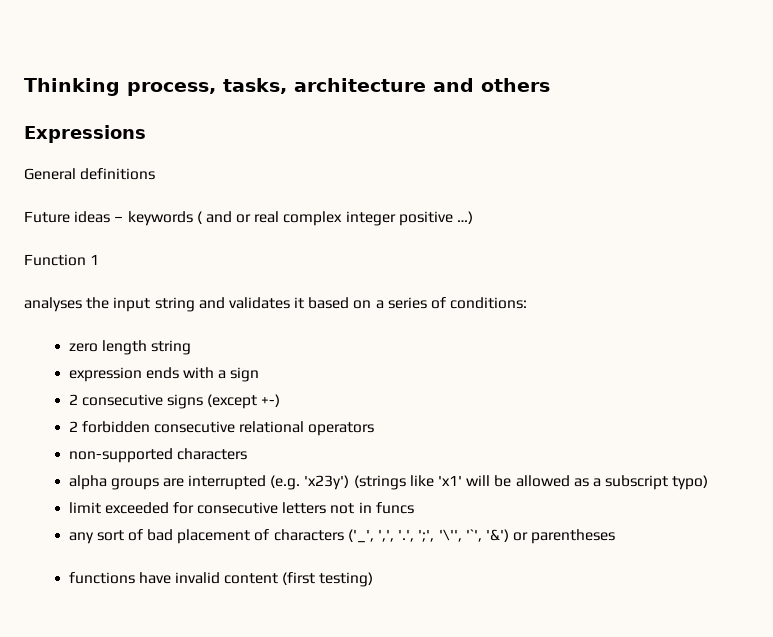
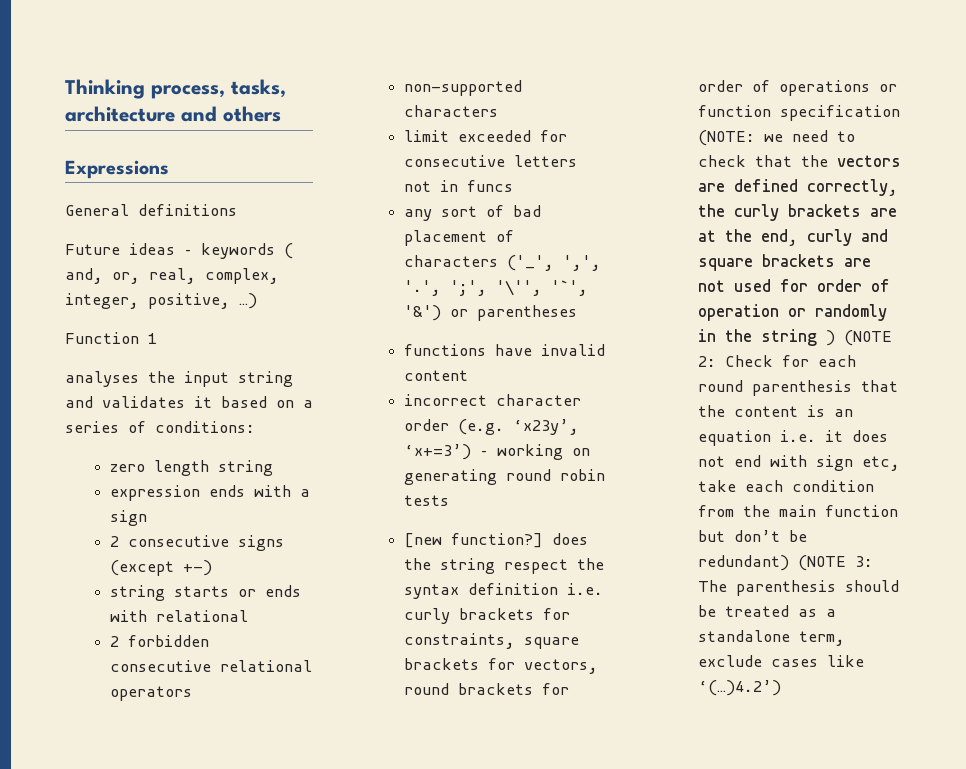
- Future ideas – keywords ( and or real complex integer positive …)
+ Future ideas – keywords ( and, or, real, complex, integer, positive, …)
+ string starts or ends with relational
- alpha groups are interrupted (e.g. 'x23y') (strings like 'x1' will be allowed as a subscript typo)
- functions have invalid content (first testing)
+ functions have invalid content
+ incorrect character order (e.g. ‘x23y’, ‘x+=3’) – working on generating round robin tests
+ [new function?] does the string respect the syntax definition i.e. curly brackets for constraints, square brackets for vectors, round brackets for order of operations or function specification (NOTE: we need to check that the vectors are defined correctly, the curly brackets are at the end, curly and square brackets are not used for order of operation or randomly in the string ) (NOTE 2: Check for each round parenthesis that the content is an equation i.e. it does not end with sign etc, take each condition from the main function but don’t be redundant) (NOTE 3: The parenthesis should be treated as a standalone term, exclude cases like ‘(…)4.2’)

